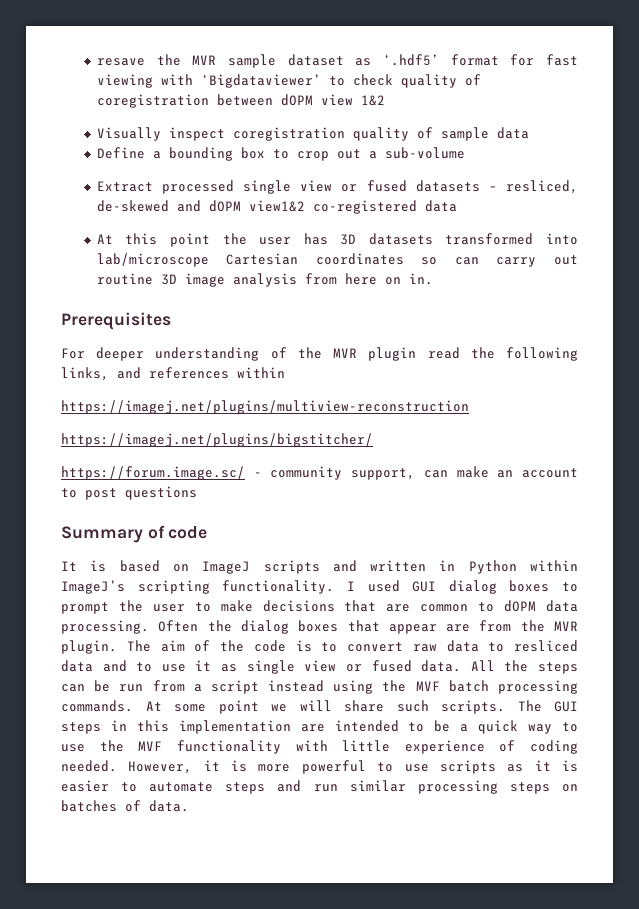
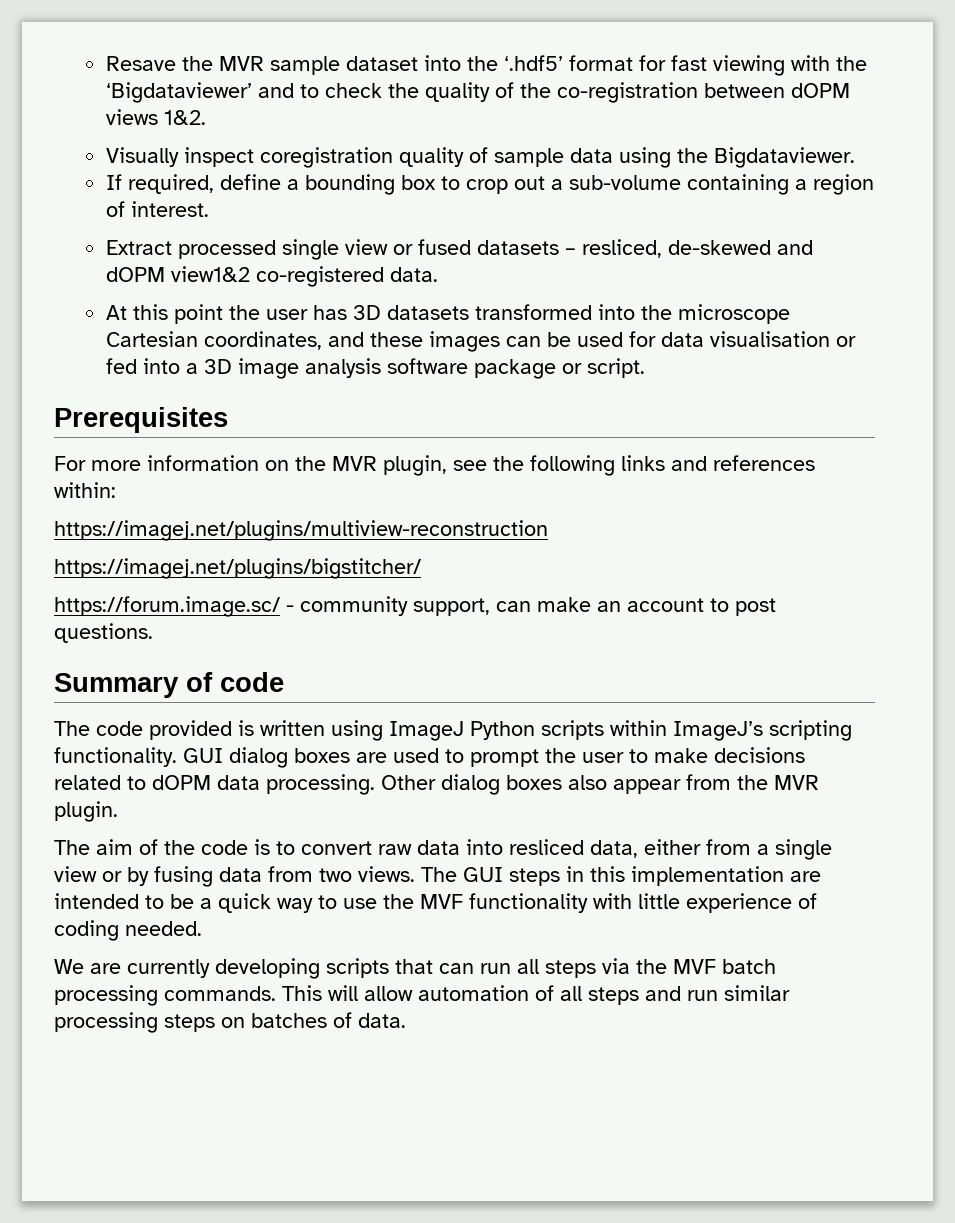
- resave the MVR sample dataset as ‘.hdf5’ format for fast viewing with ‘Bigdataviewer’ to check quality of coregistration between dOPM view 1&2
+ Resave the MVR sample dataset into the ‘.hdf5’ format for fast viewing with the ‘Bigdataviewer’ and to check the quality of the co-registration between dOPM views 1&2.
- Visually inspect coregistration quality of sample data
- Define a bounding box to crop out a sub-volume
+ Visually inspect coregistration quality of sample data using the Bigdataviewer.
+ If required, define a bounding box to crop out a sub-volume containing a region of interest.
- Extract processed single view or fused datasets – resliced, de-skewed and dOPM view1&2 co-registered data
+ Extract processed single view or fused datasets – resliced, de-skewed and dOPM view1&2 co-registered data.
- At this point the user has 3D datasets transformed into lab/microscope Cartesian coordinates so can carry out routine 3D image analysis from here on in.
+ At this point the user has 3D datasets transformed into the microscope Cartesian coordinates, and these images can be used for data visualisation or fed into a 3D image analysis software package or script.
  Prerequisites
- For deeper understanding of the MVR plugin read the following links, and references within
+ For more information on the MVR plugin, see the following links and references within:
- https://forum.image.sc/ - community support, can make an account to post questions
+ https://forum.image.sc/ - community support, can make an account to post questions.
- It is based on ImageJ scripts and written in Python within ImageJ’s scripting functionality.
+ The code provided is written using ImageJ Python scripts within ImageJ’s scripting functionality.
- I used GUI dialog boxes to prompt the user to make decisions that are common to dOPM data processing.
+ GUI dialog boxes are used to prompt the user to make decisions related to dOPM data processing.
- Often the dialog boxes that appear are from the MVR plugin. The aim of the code is to convert raw data to resliced data and to use it as single view or fused data. All the steps can be run from a script instead using the MVF batch processing commands. At some point we will share such scripts.
+ Other dialog boxes also appear from the MVR plugin.
+ The aim of the code is to convert raw data into resliced data, either from a single view or by fusing data from two views.
- The GUI steps in this implementation are intended to be a quick way to use the MVF functionality with little experience of coding needed. However, it is more powerful to use scripts as it is easier to automate steps and run similar processing steps on batches of data.
+ The GUI steps in this implementation are intended to be a quick way to use the MVF functionality with little experience of coding needed.
+ We are currently developing scripts that can run all steps via the MVF batch processing commands. This will allow automation of all steps and run similar processing steps on batches of data.

